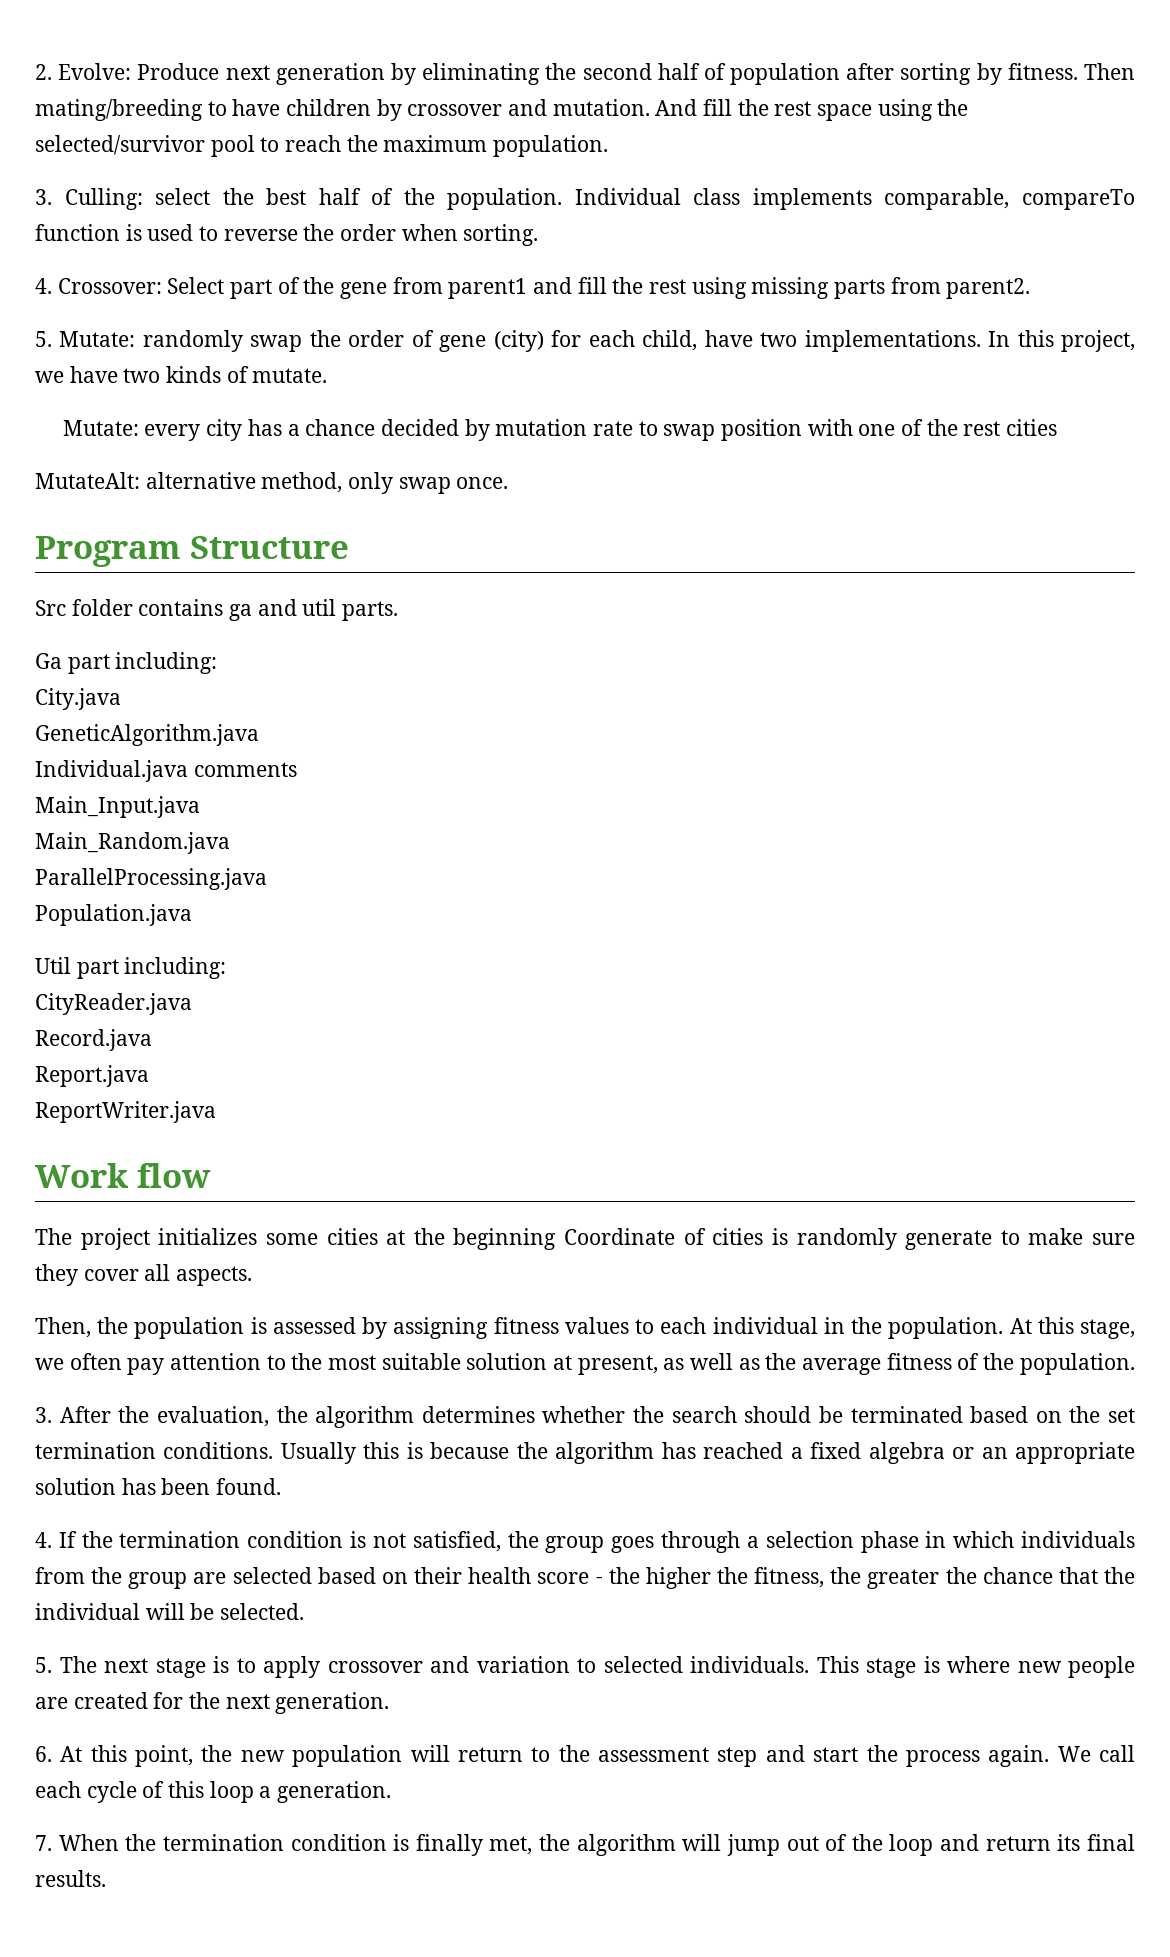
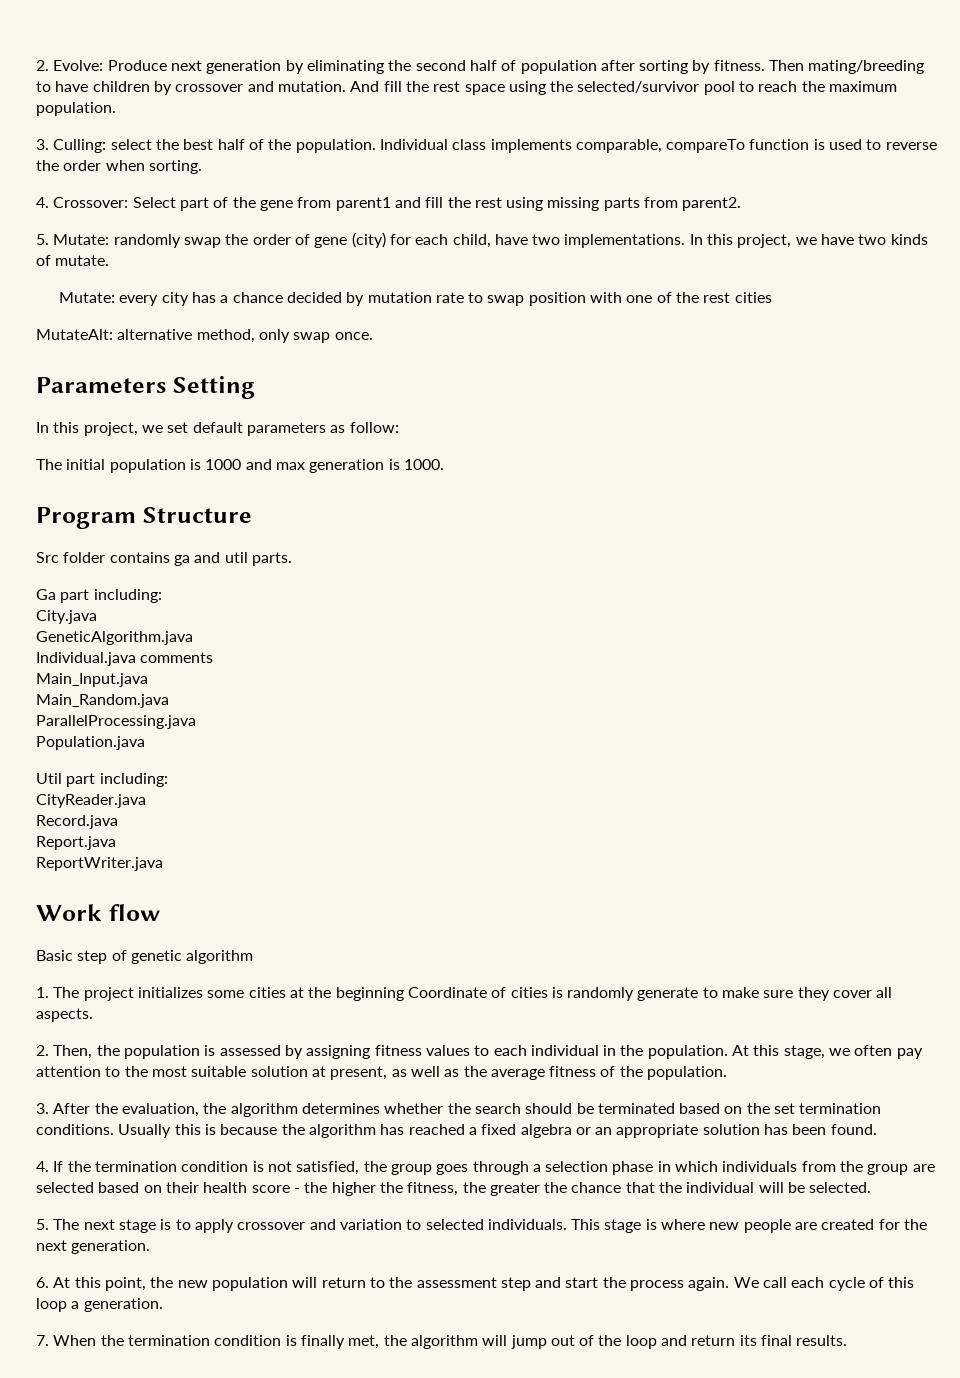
+ Parameters Setting
+ In this project, we set default parameters as follow:
+ The initial population is 1000 and max generation is 1000.
- The project initializes some cities at the beginning Coordinate of cities is randomly generate to make sure they cover all aspects.
+ Basic step of genetic algorithm
+ 1. The project initializes some cities at the beginning Coordinate of cities is randomly generate to make sure they cover all aspects.
- Then, the population is assessed by assigning fitness values to each individual in the population.
+ 2. Then, the population is assessed by assigning fitness values to each individual in the population.

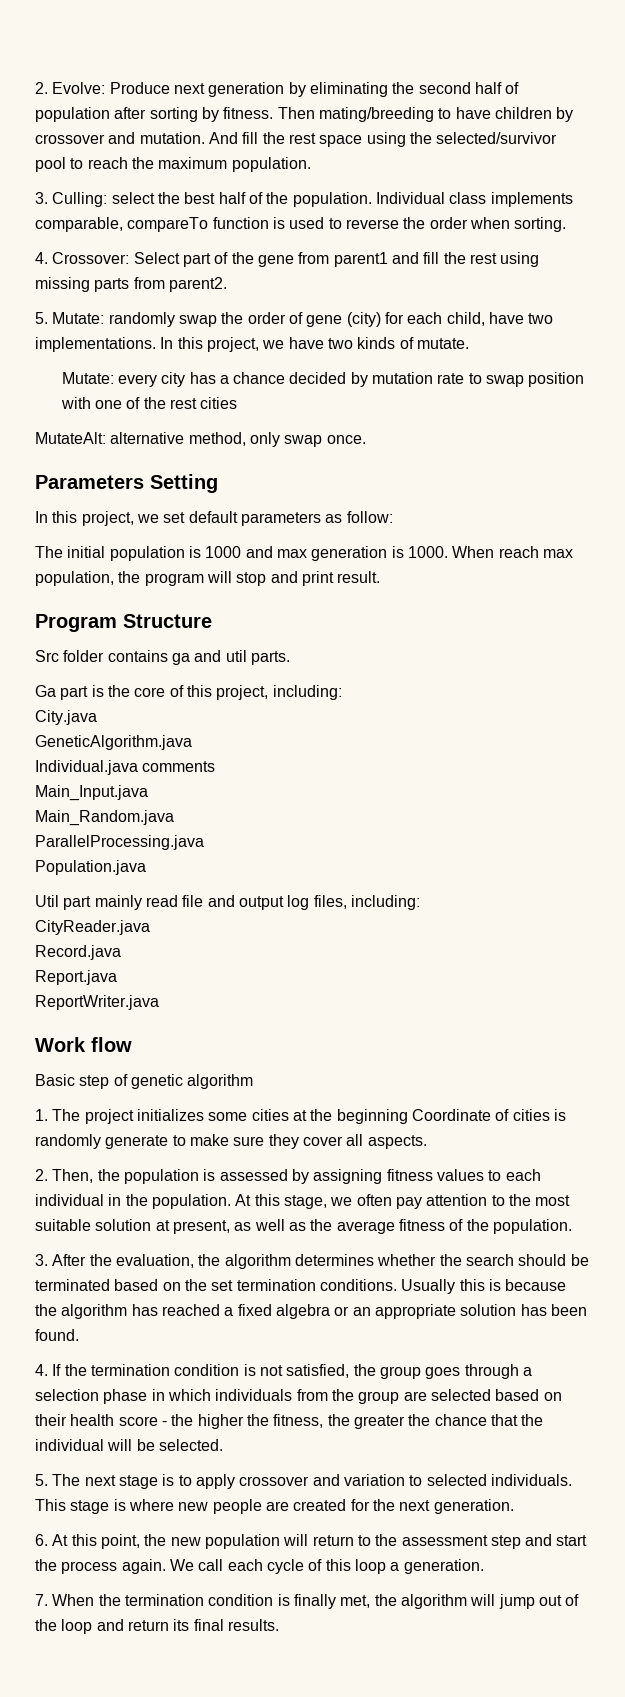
+ When reach max population, the program will stop and print result.
- Ga part including:
+ Ga part is the core of this project, including:
- Util part including:
+ Util part mainly read file and output log files, including:

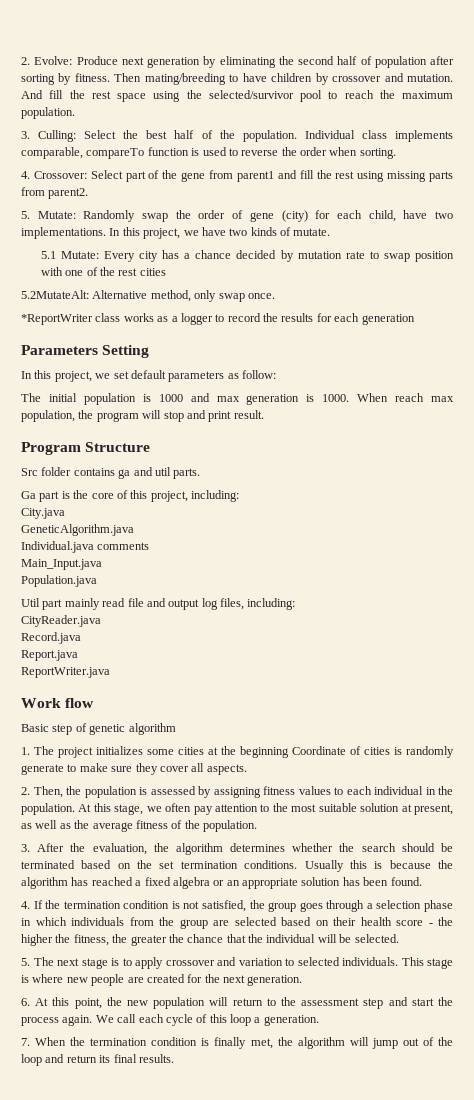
- 3. Culling: select the best half of the population.
+ 3. Culling: Select the best half of the population.
- 5. Mutate: randomly swap the order of gene (city) for each child, have two implementations.
+ 5. Mutate: Randomly swap the order of gene (city) for each child, have two implementations.
- Mutate: every city has a chance decided by mutation rate to swap position with one of the rest cities
+ 5.1 Mutate: Every city has a chance decided by mutation rate to swap position with one of the rest cities
- MutateAlt: alternative method, only swap once.
+ 5.2MutateAlt: Alternative method, only swap once.
+ *ReportWriter class works as a logger to record the results for each generation
- Main_Random.java
- ParallelProcessing.java

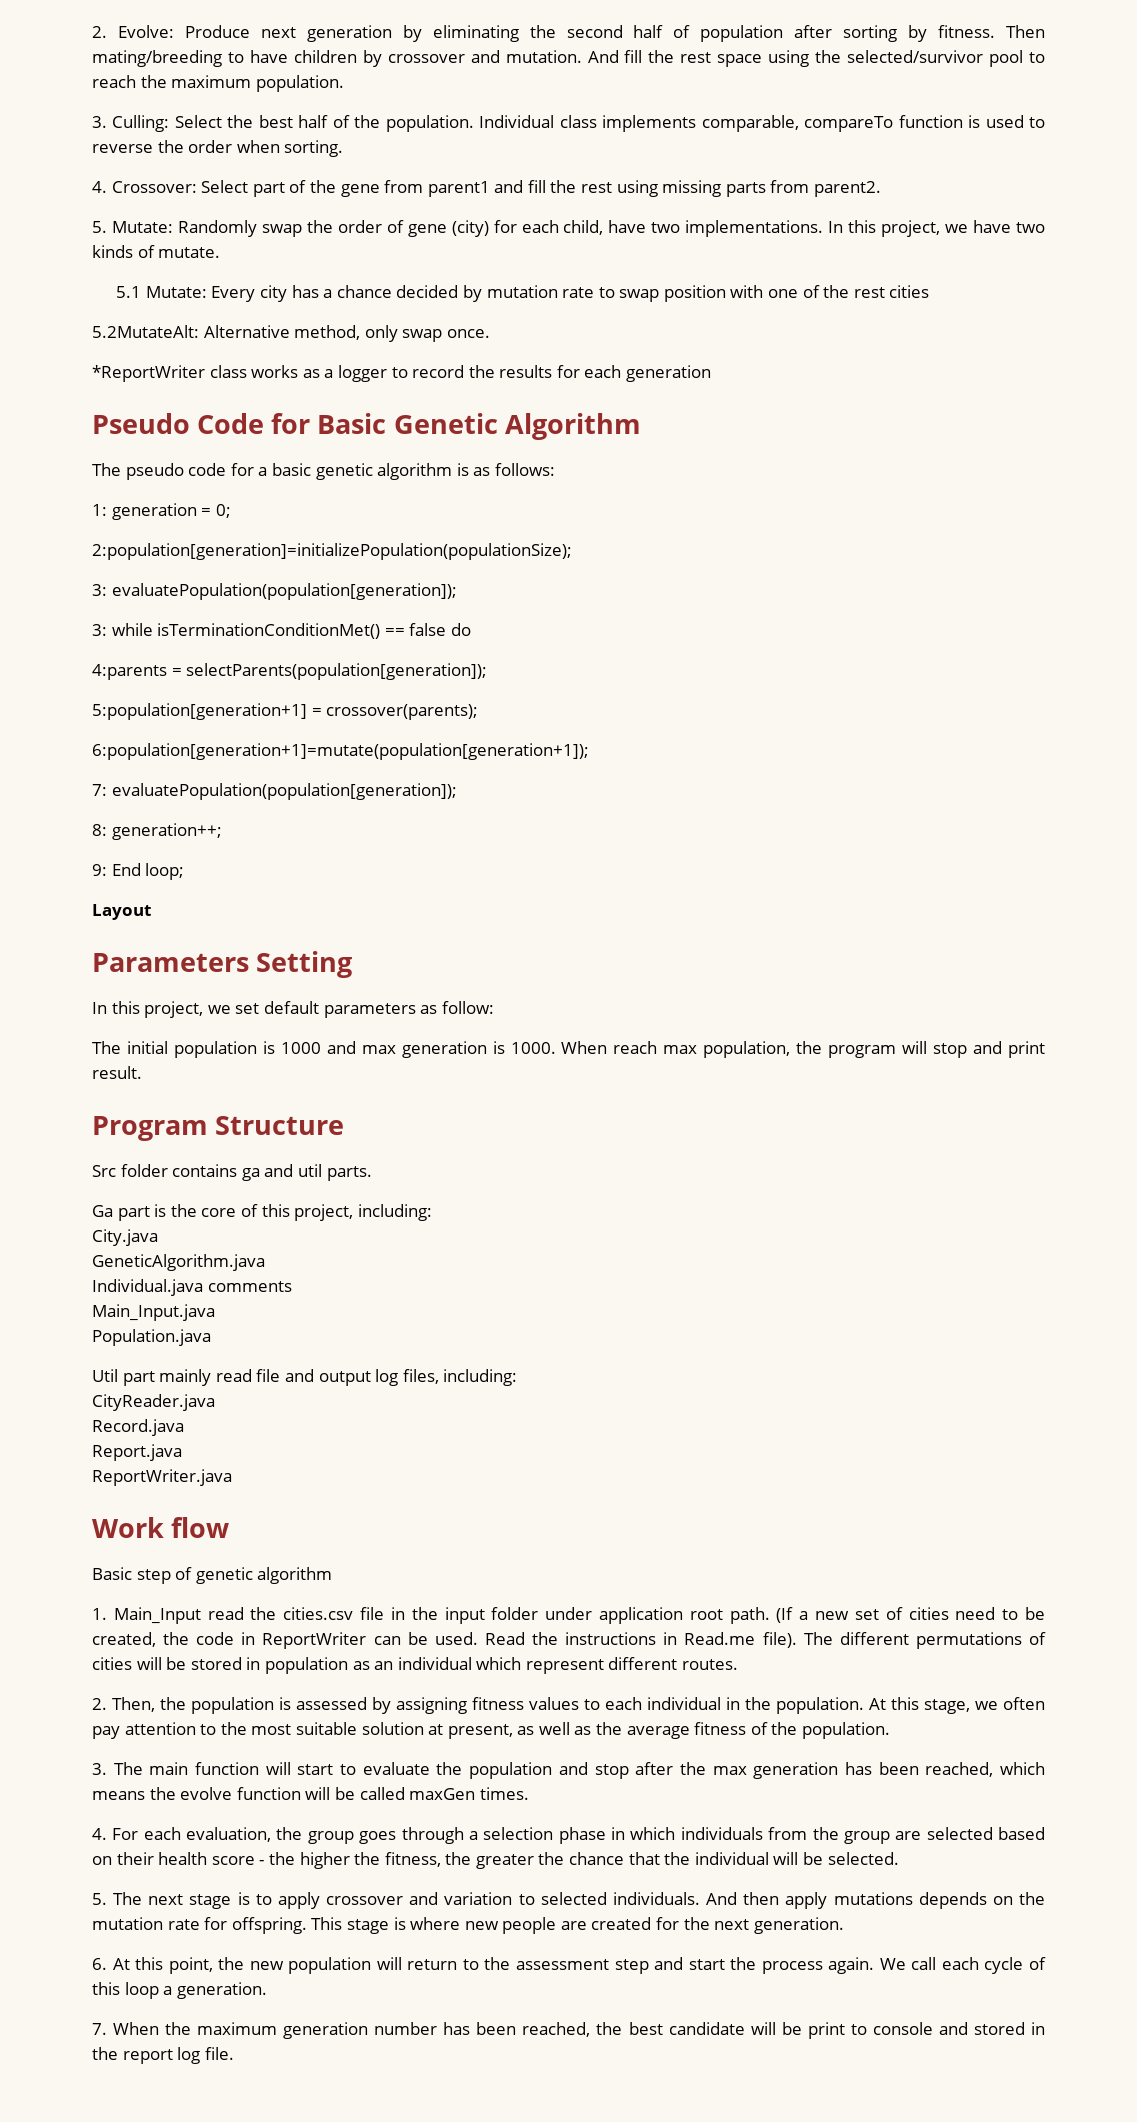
+ Pseudo Code for Basic Genetic Algorithm
+ The pseudo code for a basic genetic algorithm is as follows:
+ 1: generation = 0;
+ 2:population[generation]=initializePopulation(populationSize);
+ 3: evaluatePopulation(population[generation]);
+ 3: while isTerminationConditionMet() == false do
+ 4:parents = selectParents(population[generation]);
+ 5:population[generation+1] = crossover(parents);
+ 6:population[generation+1]=mutate(population[generation+1]);
+ 7: evaluatePopulation(population[generation]);
+ 8: generation++;
+ 9: End loop;
+ Layout
- 1. The project initializes some cities at the beginning Coordinate of cities is randomly generate to make sure they cover all aspects.
+ 1. Main_Input read the cities.csv file in the input folder under application root path. (If a new set of cities need to be created, the code in ReportWriter can be used. Read the instructions in Read.me file). The different permutations of cities will be stored in population as an individual which represent different routes.
- 3. After the evaluation, the algorithm determines whether the search should be terminated based on the set termination conditions. Usually this is because the algorithm has reached a fixed algebra or an appropriate solution has been found.
- 4. If the termination condition is not satisfied, the group goes through a selection phase in which individuals from the group are selected based on their health score - the higher the fitness, the greater the chance that the individual will be selected.
+ 3. The main function will start to evaluate the population and stop after the max generation has been reached, which means the evolve function will be called maxGen times.
+ 4. For each evaluation, the group goes through a selection phase in which individuals from the group are selected based on their health score - the higher the fitness, the greater the chance that the individual will be selected.
+ And then apply mutations depends on the mutation rate for offspring.
- 7. When the termination condition is finally met, the algorithm will jump out of the loop and return its final results.
+ 7. When the maximum generation number has been reached, the best candidate will be print to console and stored in the report log file.

